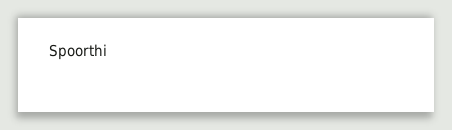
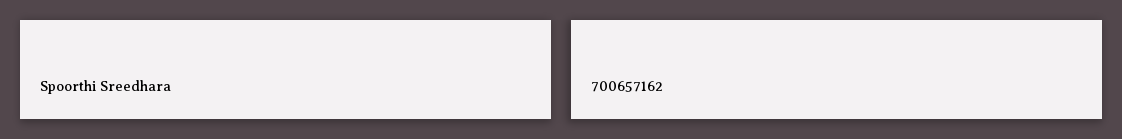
- Spoorthi
+ Spoorthi Sreedhara
+ 700657162

